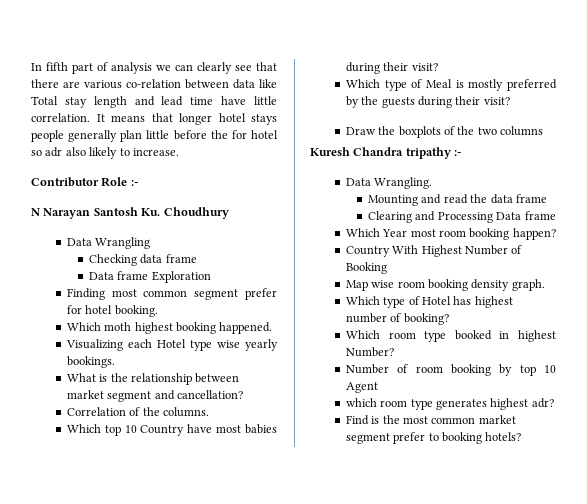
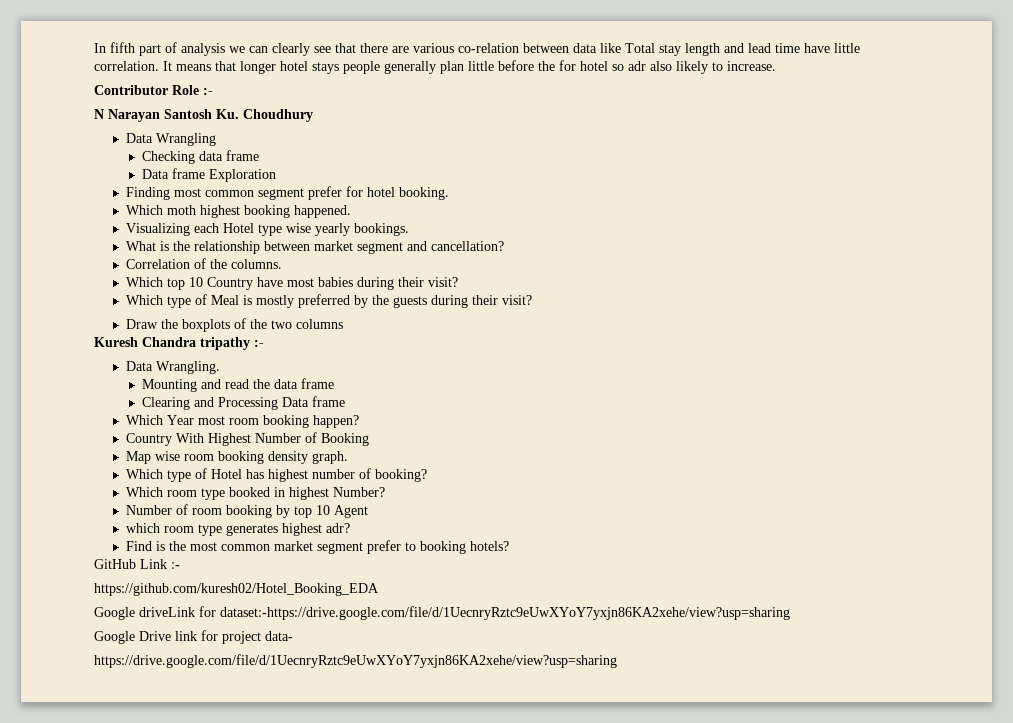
+ GitHub Link :-
+ https://github.com/kuresh02/Hotel_Booking_EDA
+ Google driveLink for dataset:-https://drive.google.com/file/d/1UecnryRztc9eUwXYoY7yxjn86KA2xehe/view?usp=sharing
+ Google Drive link for project data-
+ https://drive.google.com/file/d/1UecnryRztc9eUwXYoY7yxjn86KA2xehe/view?usp=sharing

